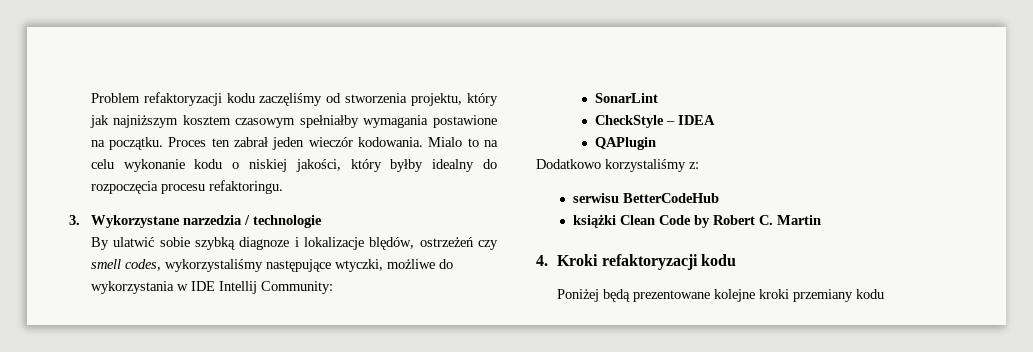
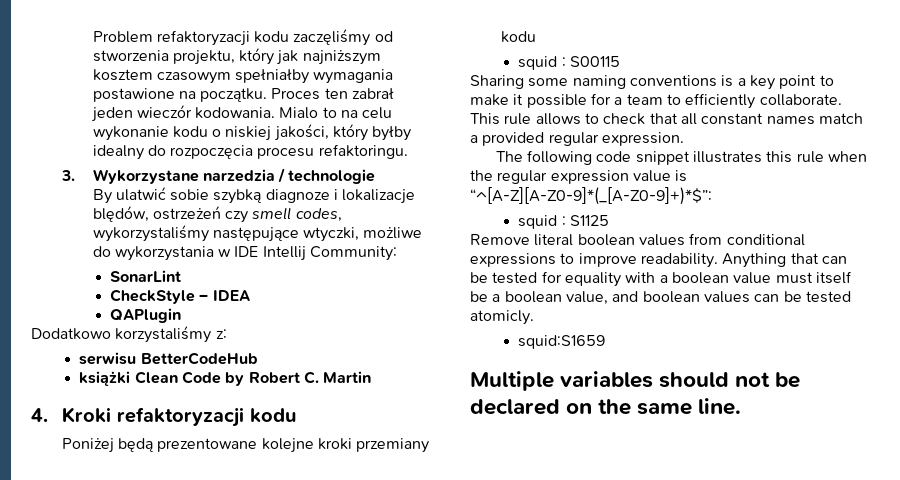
+ squid : S00115
+ Sharing some naming conventions is a key point to make it possible for a team to efficiently collaborate. This rule allows to check that all constant names match a provided regular expression.
+ The following code snippet illustrates this rule when the regular expression value is “^[A-Z][A-Z0-9]*(_[A-Z0-9]+)*$”:
+ squid : S1125
+ Remove literal boolean values from conditional expressions to improve readability. Anything that can be tested for equality with a boolean value must itself be a boolean value, and boolean values can be tested atomicly.
+ squid:S1659
+ Multiple variables should not be declared on the same line.

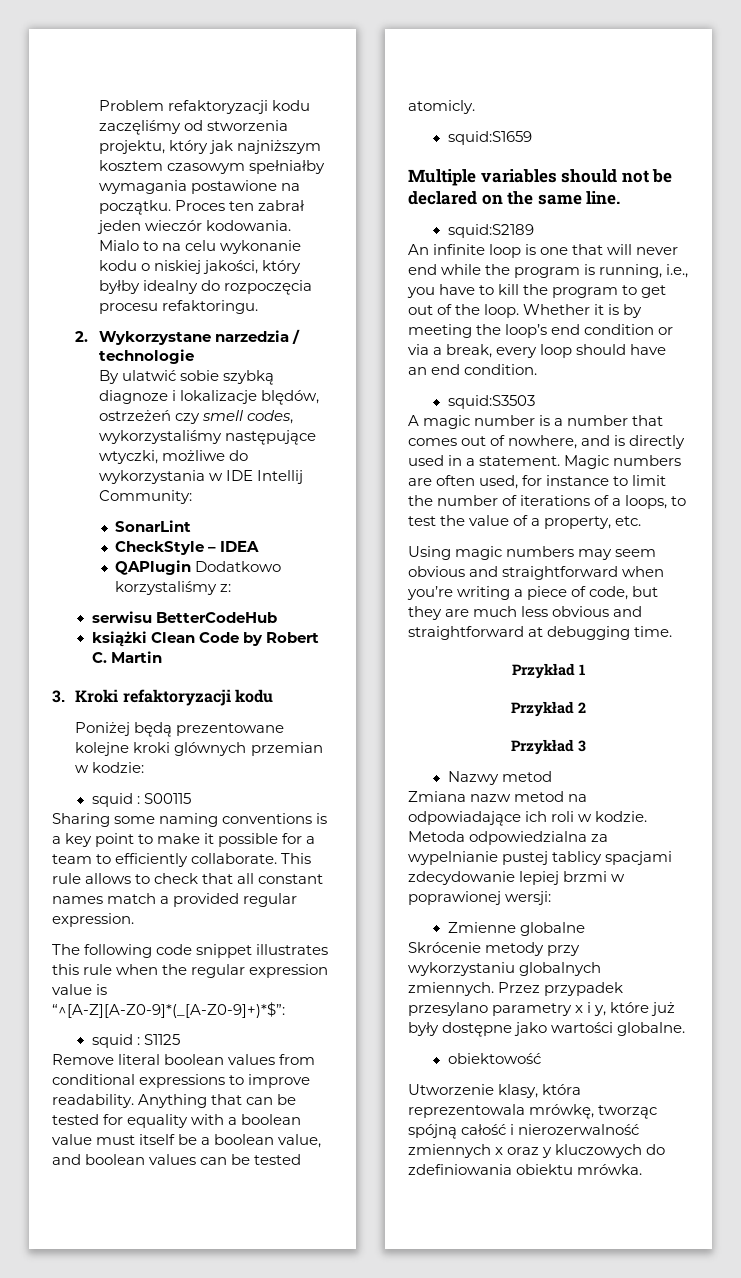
- 3. Wykorzystane narzedzia / technologie
+ 2. Wykorzystane narzedzia / technologie
- QAPlugin
- Dodatkowo korzystaliśmy z:
+ QAPlugin Dodatkowo korzystaliśmy z:
- 4. Kroki refaktoryzacji kodu
+ 3. Kroki refaktoryzacji kodu
- Poniżej będą prezentowane kolejne kroki przemiany kodu
+ Poniżej będą prezentowane kolejne kroki glównych przemian w kodzie:
+ squid:S2189
+ An infinite loop is one that will never end while the program is running, i.e., you have to kill the program to get out of the loop. Whether it is by meeting the loop’s end condition or via a break, every loop should have an end condition.
+ squid:S3503
+ A magic number is a number that comes out of nowhere, and is directly used in a statement. Magic numbers are often used, for instance to limit the number of iterations of a loops, to test the value of a property, etc.
+ Using magic numbers may seem obvious and straightforward when you’re writing a piece of code, but they are much less obvious and straightforward at debugging time.
+ Przykład 1
+ Przykład 2
+ Przykład 3
+ Nazwy metod
+ Zmiana nazw metod na odpowiadające ich roli w kodzie. Metoda odpowiedzialna za wypelnianie pustej tablicy spacjami zdecydowanie lepiej brzmi w poprawionej wersji:
+ Zmienne globalne
+ Skrócenie metody przy wykorzystaniu globalnych zmiennych. Przez przypadek przesylano parametry x i y, które już były dostępne jako wartości globalne.
+ obiektowość
+ Utworzenie klasy, która reprezentowala mrówkę, tworząc spójną całość i nierozerwalność zmiennych x oraz y kluczowych do zdefiniowania obiektu mrówka.

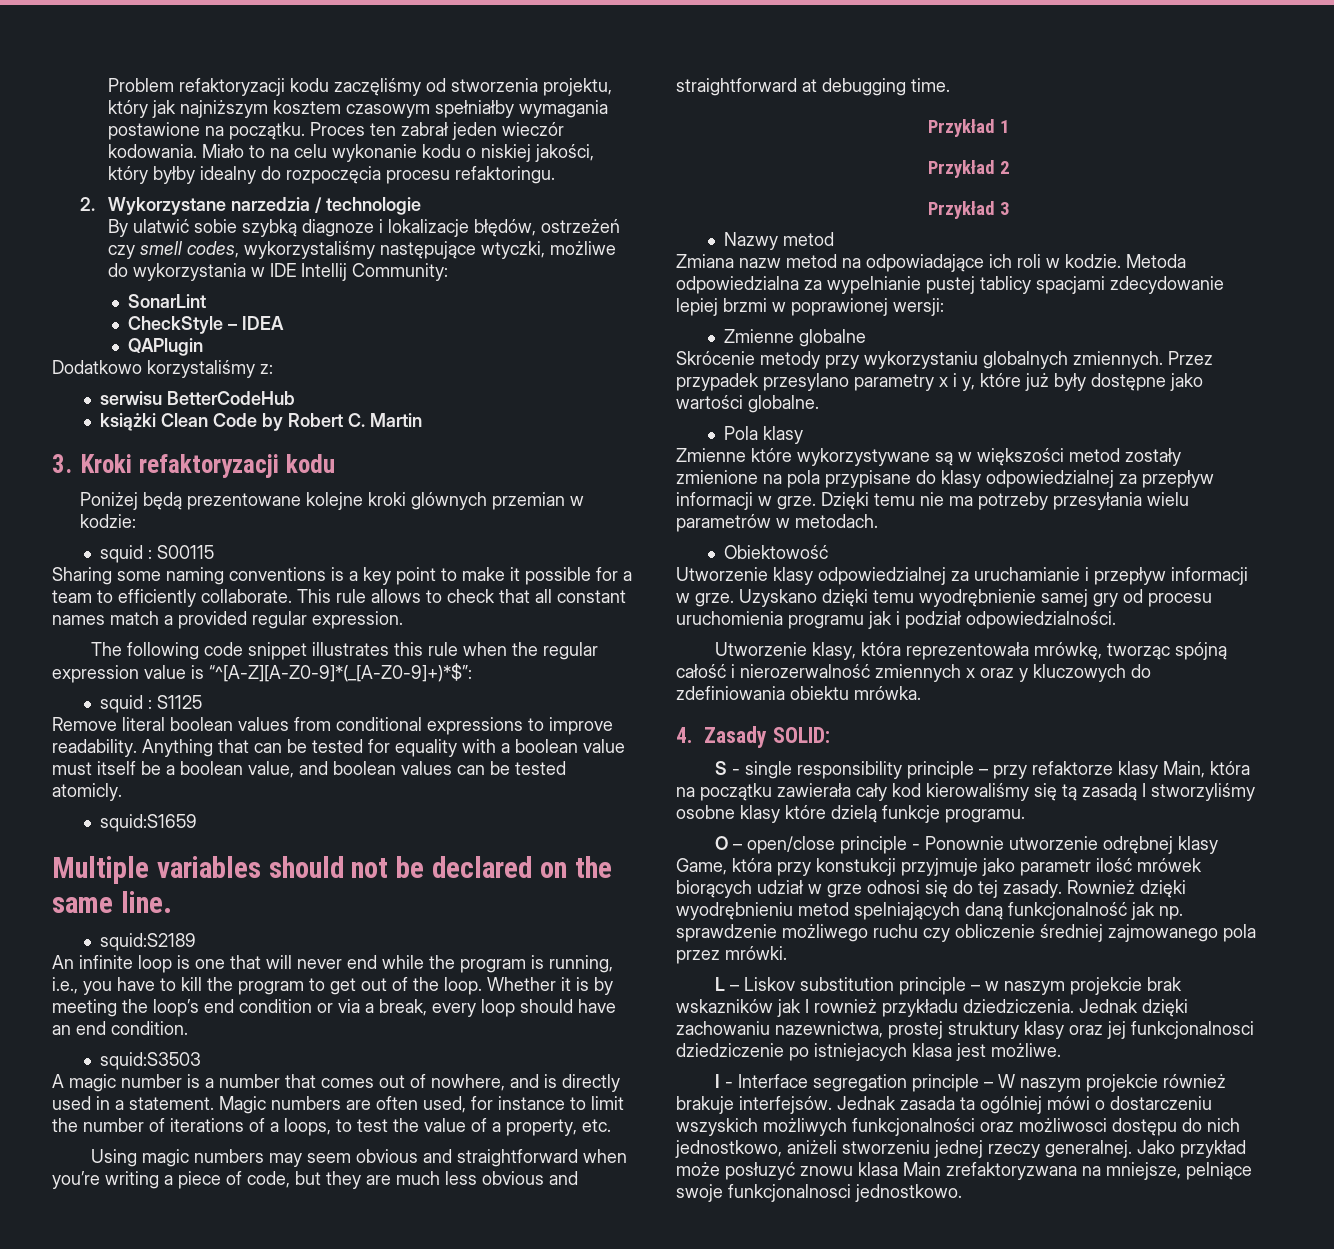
- Mialo to na celu wykonanie kodu o niskiej jakości, który byłby idealny do rozpoczęcia procesu refaktoringu.
+ Miało to na celu wykonanie kodu o niskiej jakości, który byłby idealny do rozpoczęcia procesu refaktoringu.
- By ulatwić sobie szybką diagnoze i lokalizacje blędów, ostrzeżeń czy smell codes, wykorzystaliśmy następujące wtyczki, możliwe do wykorzystania w IDE Intellij Community:
+ By ulatwić sobie szybką diagnoze i lokalizacje błędów, ostrzeżeń czy smell codes, wykorzystaliśmy następujące wtyczki, możliwe do wykorzystania w IDE Intellij Community:
- QAPlugin Dodatkowo korzystaliśmy z:
+ QAPlugin
+ Dodatkowo korzystaliśmy z:
- obiektowość
+ Pola klasy
+ Zmienne które wykorzystywane są w większości metod zostały zmienione na pola przypisane do klasy odpowiedzialnej za przepływ informacji w grze. Dzięki temu nie ma potrzeby przesyłania wielu parametrów w metodach.
+ Obiektowość
+ Utworzenie klasy odpowiedzialnej za uruchamianie i przepływ informacji w grze. Uzyskano dzięki temu wyodrębnienie samej gry od procesu uruchomienia programu jak i podział odpowiedzialności.
- Utworzenie klasy, która reprezentowala mrówkę, tworząc spójną całość i nierozerwalność zmiennych x oraz y kluczowych do zdefiniowania obiektu mrówka.
+ Utworzenie klasy, która reprezentowała mrówkę, tworząc spójną całość i nierozerwalność zmiennych x oraz y kluczowych do zdefiniowania obiektu mrówka.
+ 4. Zasady SOLID:
+ S - single responsibility principle – przy refaktorze klasy Main, która na początku zawierała cały kod kierowaliśmy się tą zasadą I stworzyliśmy osobne klasy które dzielą funkcje programu.
+ O – open/close principle - Ponownie utworzenie odrębnej klasy Game, która przy konstukcji przyjmuje jako parametr ilość mrówek biorących udział w grze odnosi się do tej zasady. Rownież dzięki wyodrębnieniu metod spelniających daną funkcjonalność jak np. sprawdzenie możliwego ruchu czy obliczenie średniej zajmowanego pola przez mrówki.
+ L – Liskov substitution principle – w naszym projekcie brak wskazników jak I rownież przykładu dziedziczenia. Jednak dzięki zachowaniu nazewnictwa, prostej struktury klasy oraz jej funkcjonalnosci dziedziczenie po istniejacych klasa jest możliwe.
+ I - Interface segregation principle – W naszym projekcie również brakuje interfejsów. Jednak zasada ta ogólniej mówi o dostarczeniu wszyskich możliwych funkcjonalności oraz możliwosci dostępu do nich jednostkowo, aniżeli stworzeniu jednej rzeczy generalnej. Jako przykład może posłuzyć znowu klasa Main zrefaktoryzwana na mniejsze, pelniące swoje funkcjonalnosci jednostkowo.

